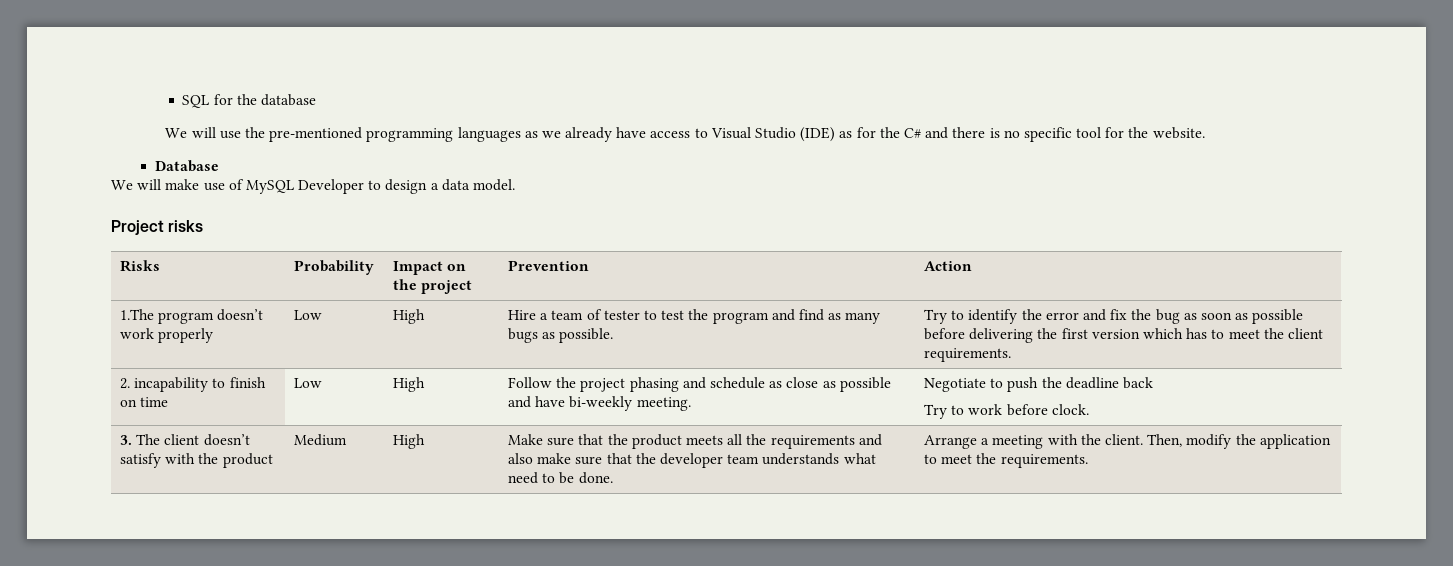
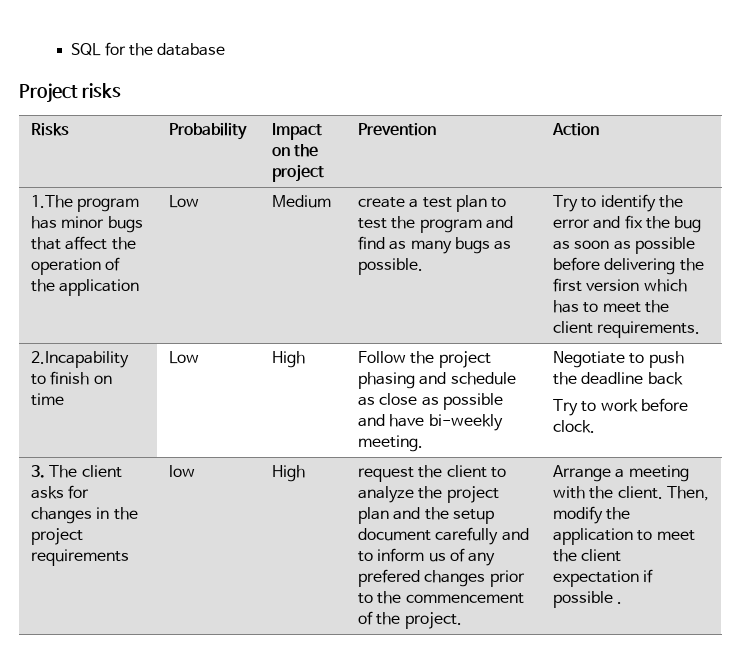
- We will use the pre-mentioned programming languages as we already have access to Visual Studio (IDE) as for the C# and there is no specific tool for the website.
- Database
- We will make use of MySQL Developer to design a data model.
- 1.The program doesn’t work properly | Low | High | Hire a team of tester to test the program and find as many bugs as possible.
+ 1.The program has minor bugs that affect the operation of the application | Low | Medium | create a test plan to test the program and find as many bugs as possible.
- 2. incapability to finish on time | Low | High | Follow the project phasing and schedule as close as possible and have bi-weekly meeting. | Negotiate to push the deadline back
+ 2.Incapability to finish on time | Low | High | Follow the project phasing and schedule as close as possible and have bi-weekly meeting. | Negotiate to push the deadline back
- 3. The client doesn’t satisfy with the product | Medium | High | Make sure that the product meets all the requirements and also make sure that the developer team understands what need to be done.
+ 3. The client asks for changes in the project requirements | low | High | request the client to analyze the project plan and the setup document carefully and to inform us of any prefered changes prior to the commencement of the project.
- Then, modify the application to meet the requirements.
+ Then, modify the application to meet the client expectation if possible .

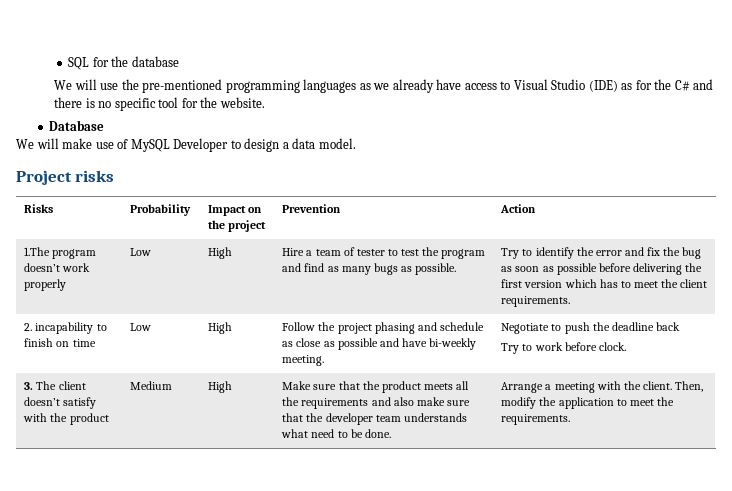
+ We will use the pre-mentioned programming languages as we already have access to Visual Studio (IDE) as for the C# and there is no specific tool for the website.
+ Database
+ We will make use of MySQL Developer to design a data model.
- 1.The program has minor bugs that affect the operation of the application | Low | Medium | create a test plan to test the program and find as many bugs as possible.
+ 1.The program doesn’t work properly | Low | High | Hire a team of tester to test the program and find as many bugs as possible.
- 2.Incapability to finish on time | Low | High | Follow the project phasing and schedule as close as possible and have bi-weekly meeting. | Negotiate to push the deadline back
+ 2. incapability to finish on time | Low | High | Follow the project phasing and schedule as close as possible and have bi-weekly meeting. | Negotiate to push the deadline back
- 3. The client asks for changes in the project requirements | low | High | request the client to analyze the project plan and the setup document carefully and to inform us of any prefered changes prior to the commencement of the project.
+ 3. The client doesn’t satisfy with the product | Medium | High | Make sure that the product meets all the requirements and also make sure that the developer team understands what need to be done.
- Then, modify the application to meet the client expectation if possible .
+ Then, modify the application to meet the requirements.

